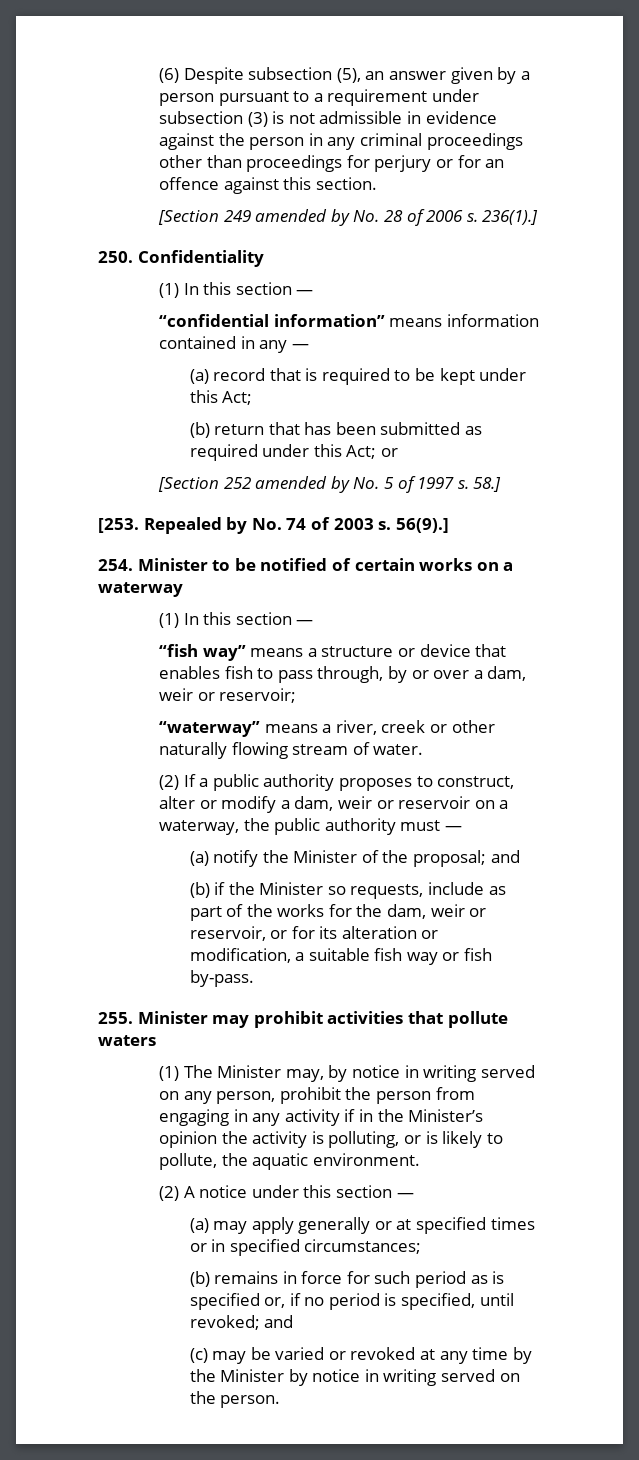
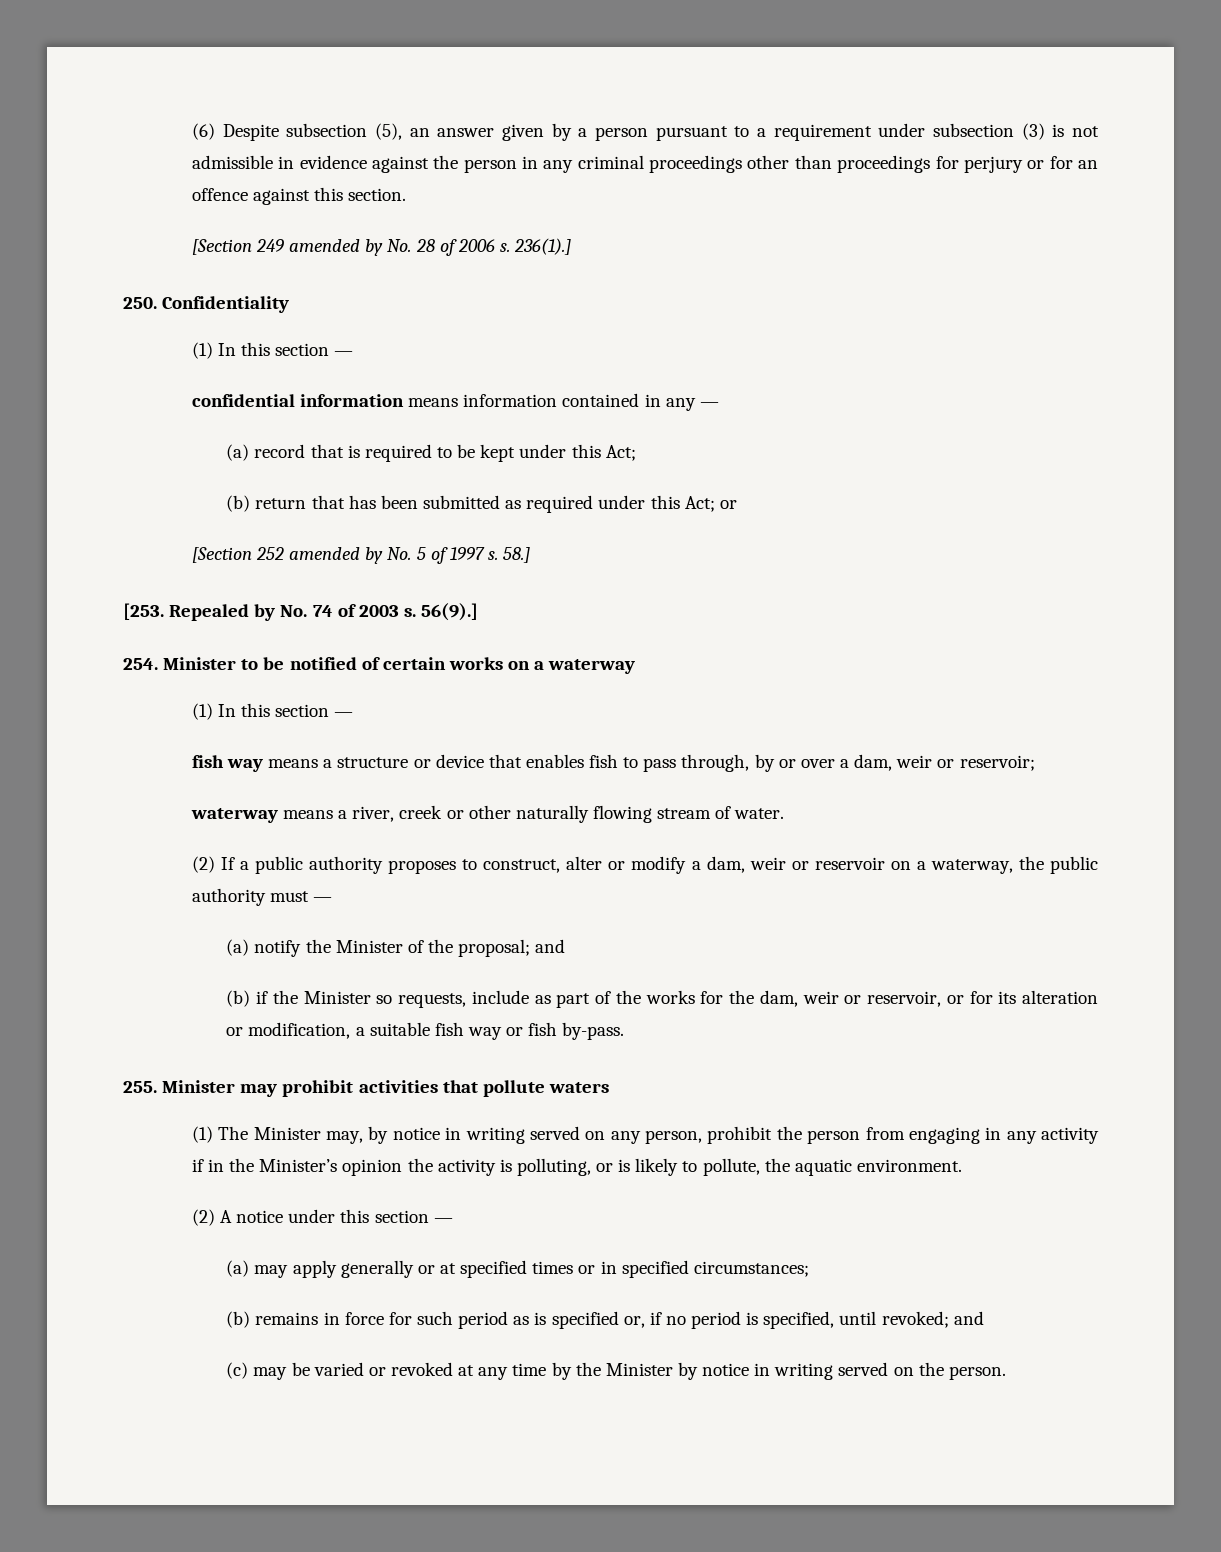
- “confidential information” means information contained in any —
+ confidential information means information contained in any —
- “fish way” means a structure or device that enables fish to pass through, by or over a dam, weir or reservoir;
+ fish way means a structure or device that enables fish to pass through, by or over a dam, weir or reservoir;
- “waterway” means a river, creek or other naturally flowing stream of water.
+ waterway means a river, creek or other naturally flowing stream of water.

